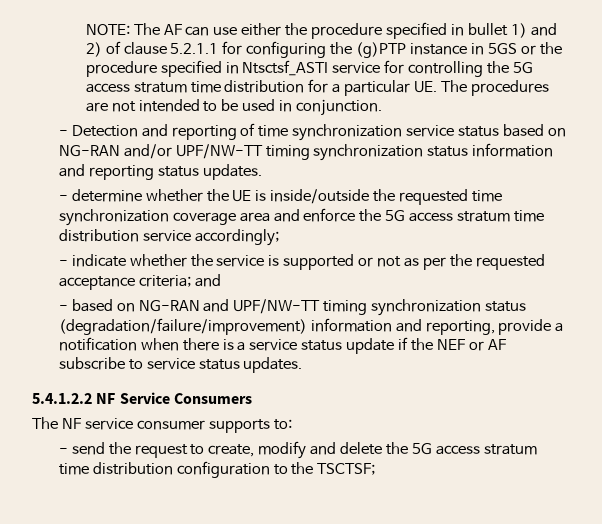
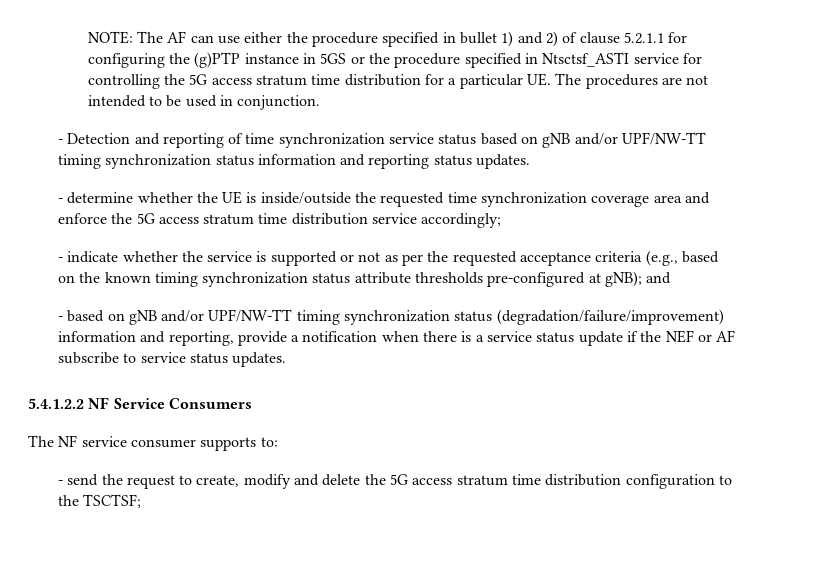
- - Detection and reporting of time synchronization service status based on NG-RAN and/or UPF/NW-TT timing synchronization status information and reporting status updates.
+ - Detection and reporting of time synchronization service status based on gNB and/or UPF/NW-TT timing synchronization status information and reporting status updates.
- - indicate whether the service is supported or not as per the requested acceptance criteria; and
+ - indicate whether the service is supported or not as per the requested acceptance criteria (e.g., based on the known timing synchronization status attribute thresholds pre-configured at gNB); and
- - based on NG-RAN and UPF/NW-TT timing synchronization status (degradation/failure/improvement) information and reporting, provide a notification when there is a service status update if the NEF or AF subscribe to service status updates.
+ - based on gNB and/or UPF/NW-TT timing synchronization status (degradation/failure/improvement) information and reporting, provide a notification when there is a service status update if the NEF or AF subscribe to service status updates.

